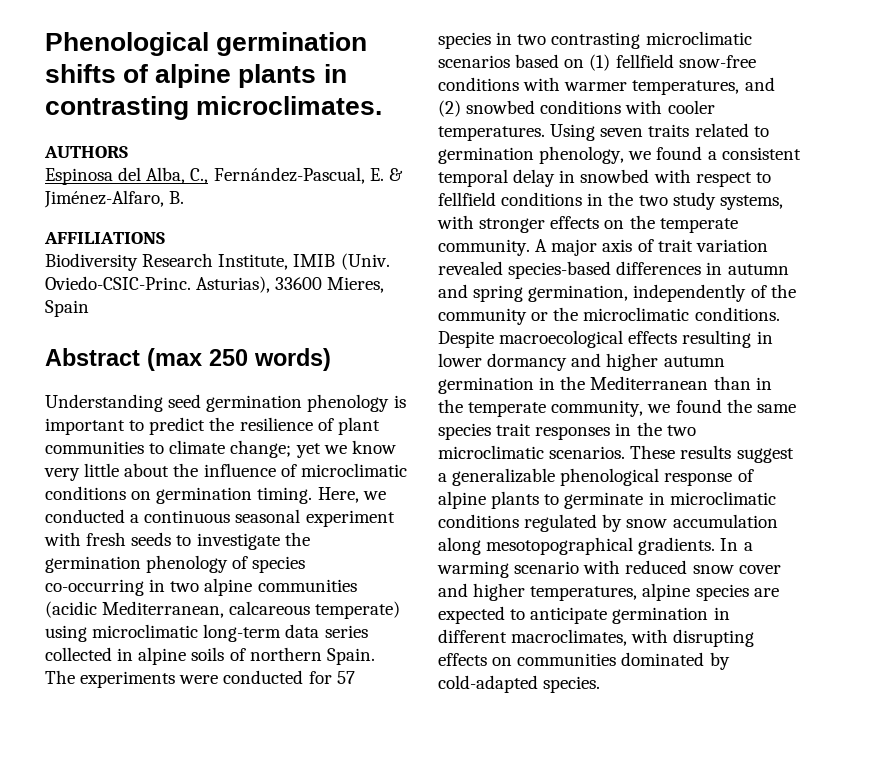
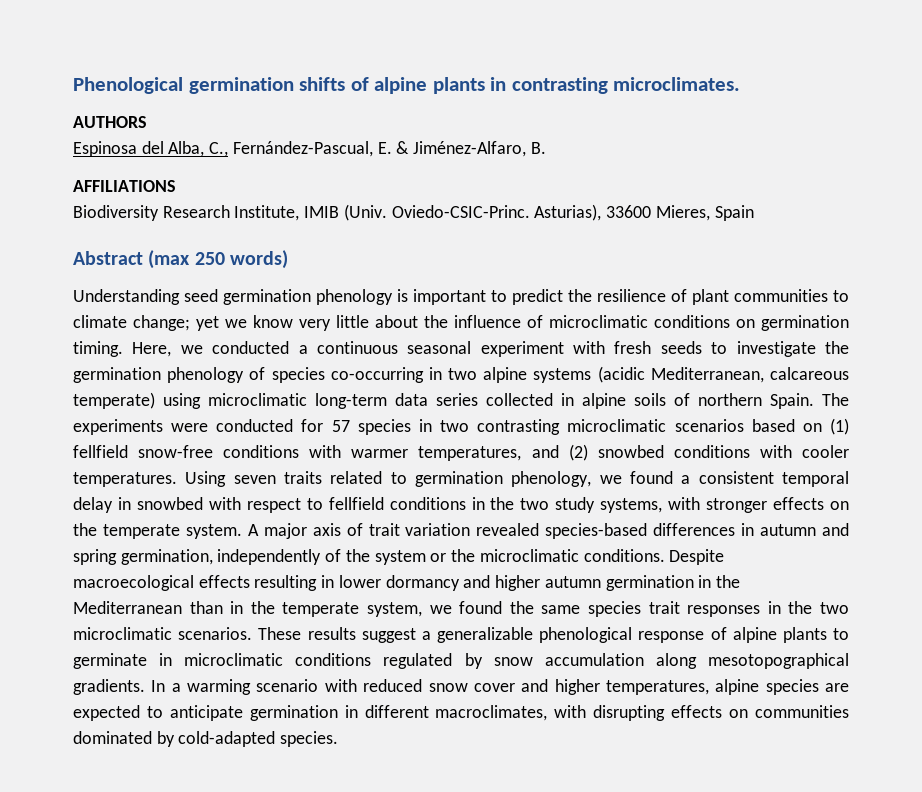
- Here, we conducted a continuous seasonal experiment with fresh seeds to investigate the germination phenology of species co-occurring in two alpine communities (acidic Mediterranean, calcareous temperate) using microclimatic long-term data series collected in alpine soils of northern Spain.
+ Here, we conducted a continuous seasonal experiment with fresh seeds to investigate the germination phenology of species co-occurring in two alpine systems (acidic Mediterranean, calcareous temperate) using microclimatic long-term data series collected in alpine soils of northern Spain.
- Using seven traits related to germination phenology, we found a consistent temporal delay in snowbed with respect to fellfield conditions in the two study systems, with stronger effects on the temperate community.
+ Using seven traits related to germination phenology, we found a consistent temporal delay in snowbed with respect to fellfield conditions in the two study systems, with stronger effects on the temperate system.
- A major axis of trait variation revealed species-based differences in autumn and spring germination, independently of the community or the microclimatic conditions.
+ A major axis of trait variation revealed species-based differences in autumn and spring germination, independently of the system or the microclimatic conditions.
- Despite macroecological effects resulting in lower dormancy and higher autumn germination in the Mediterranean than in the temperate community, we found the same species trait responses in the two microclimatic scenarios.
+ Despite macroecological effects resulting in lower dormancy and higher autumn germination in the Mediterranean than in the temperate system, we found the same species trait responses in the two microclimatic scenarios.

